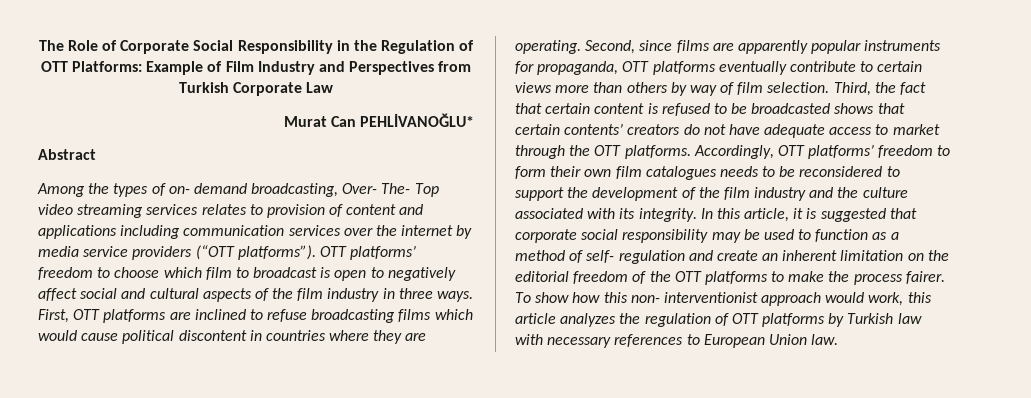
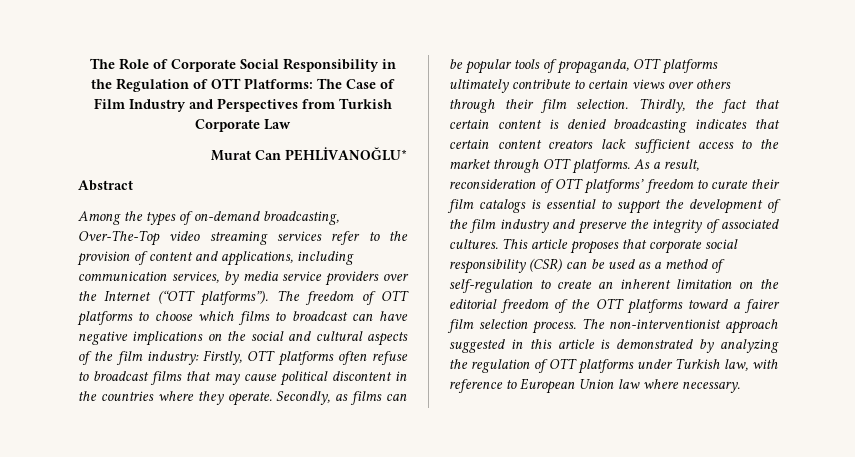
- The Role of Corporate Social Responsibility in the Regulation of OTT Platforms: Example of Film Industry and Perspectives from Turkish Corporate Law
+ The Role of Corporate Social Responsibility in the Regulation of OTT Platforms: The Case of Film Industry and Perspectives from Turkish Corporate Law
- Among the types of on- demand broadcasting, Over- The- Top video streaming services relates to provision of content and applications including communication services over the internet by media service providers (“OTT platforms”). OTT platforms’ freedom to choose which film to broadcast is open to negatively affect social and cultural aspects of the film industry in three ways. First, OTT platforms are inclined to refuse broadcasting films which would cause political discontent in countries where they are operating. Second, since films are apparently popular instruments for propaganda, OTT platforms eventually contribute to certain views more than others by way of film selection.
+ Among the types of on-demand broadcasting, Over-The-Top video streaming services refer to the provision of content and applications, including communication services, by media service providers over the Internet (“OTT platforms”). The freedom of OTT platforms to choose which films to broadcast can have negative implications on the social and cultural aspects of the film industry: Firstly, OTT platforms often refuse to broadcast films that may cause political discontent in the countries where they operate. Secondly, as films can be popular tools of propaganda, OTT platforms ultimately contribute to certain views over others through their film selection.
- Third, the fact that certain content is refused to be broadcasted shows that certain contents’ creators do not have adequate access to market through the OTT platforms.
+ Thirdly, the fact that certain content is denied broadcasting indicates that certain content creators lack sufficient access to the market through OTT platforms.
- Accordingly, OTT platforms’ freedom to form their own film catalogues needs to be reconsidered to support the development of the film industry and the culture associated with its integrity. In this article, it is suggested that corporate social responsibility may be used to function as a method of self- regulation and create an inherent limitation on the editorial freedom of the OTT platforms to make the process fairer. To show how this non- interventionist approach would work, this article analyzes the regulation of OTT platforms by Turkish law with necessary references to European Union law.
+ As a result, reconsideration of OTT platforms’ freedom to curate their film catalogs is essential to support the development of the film industry and preserve the integrity of associated cultures. This article proposes that corporate social responsibility (CSR) can be used as a method of self-regulation to create an inherent limitation on the editorial freedom of the OTT platforms toward a fairer film selection process. The non-interventionist approach suggested in this article is demonstrated by analyzing the regulation of OTT platforms under Turkish law, with reference to European Union law where necessary.

